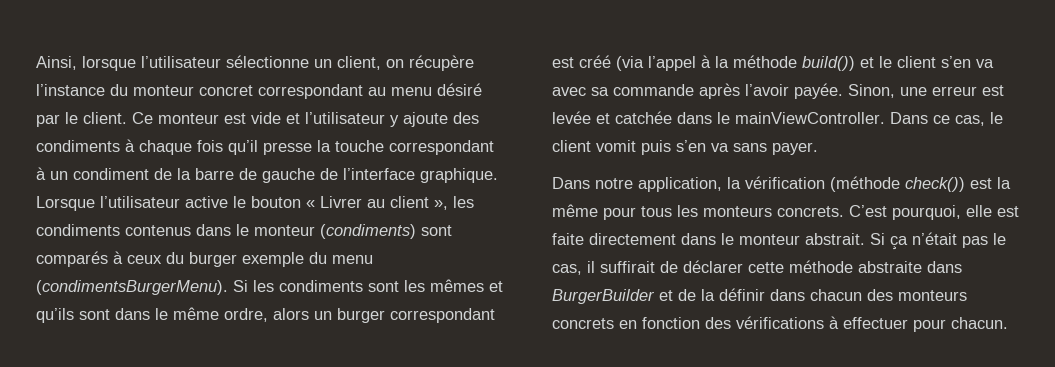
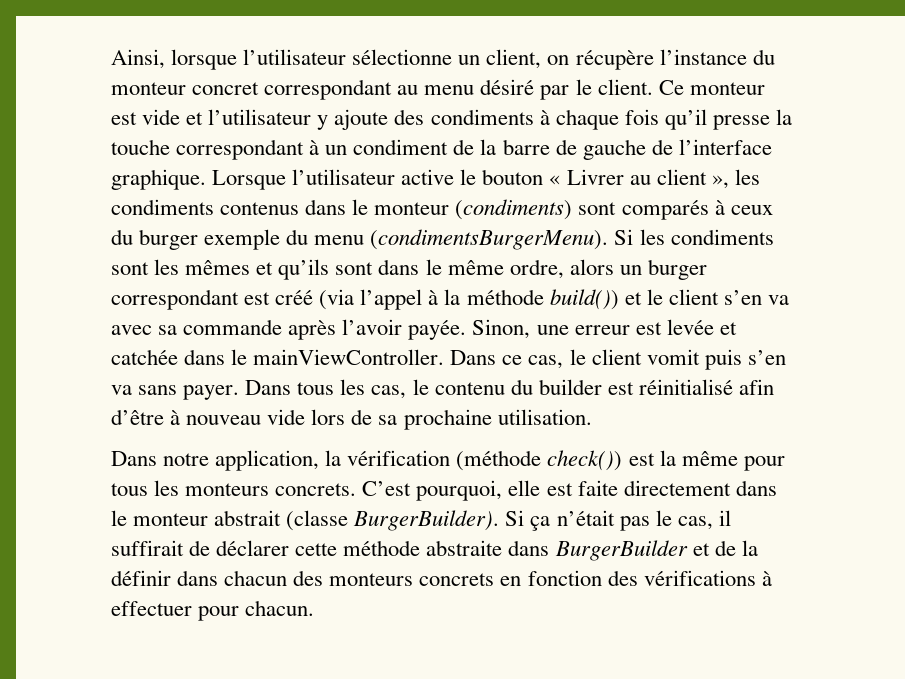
+ Dans tous les cas, le contenu du builder est réinitialisé afin d’être à nouveau vide lors de sa prochaine utilisation.
- C’est pourquoi, elle est faite directement dans le monteur abstrait.
+ C’est pourquoi, elle est faite directement dans le monteur abstrait (classe BurgerBuilder).

